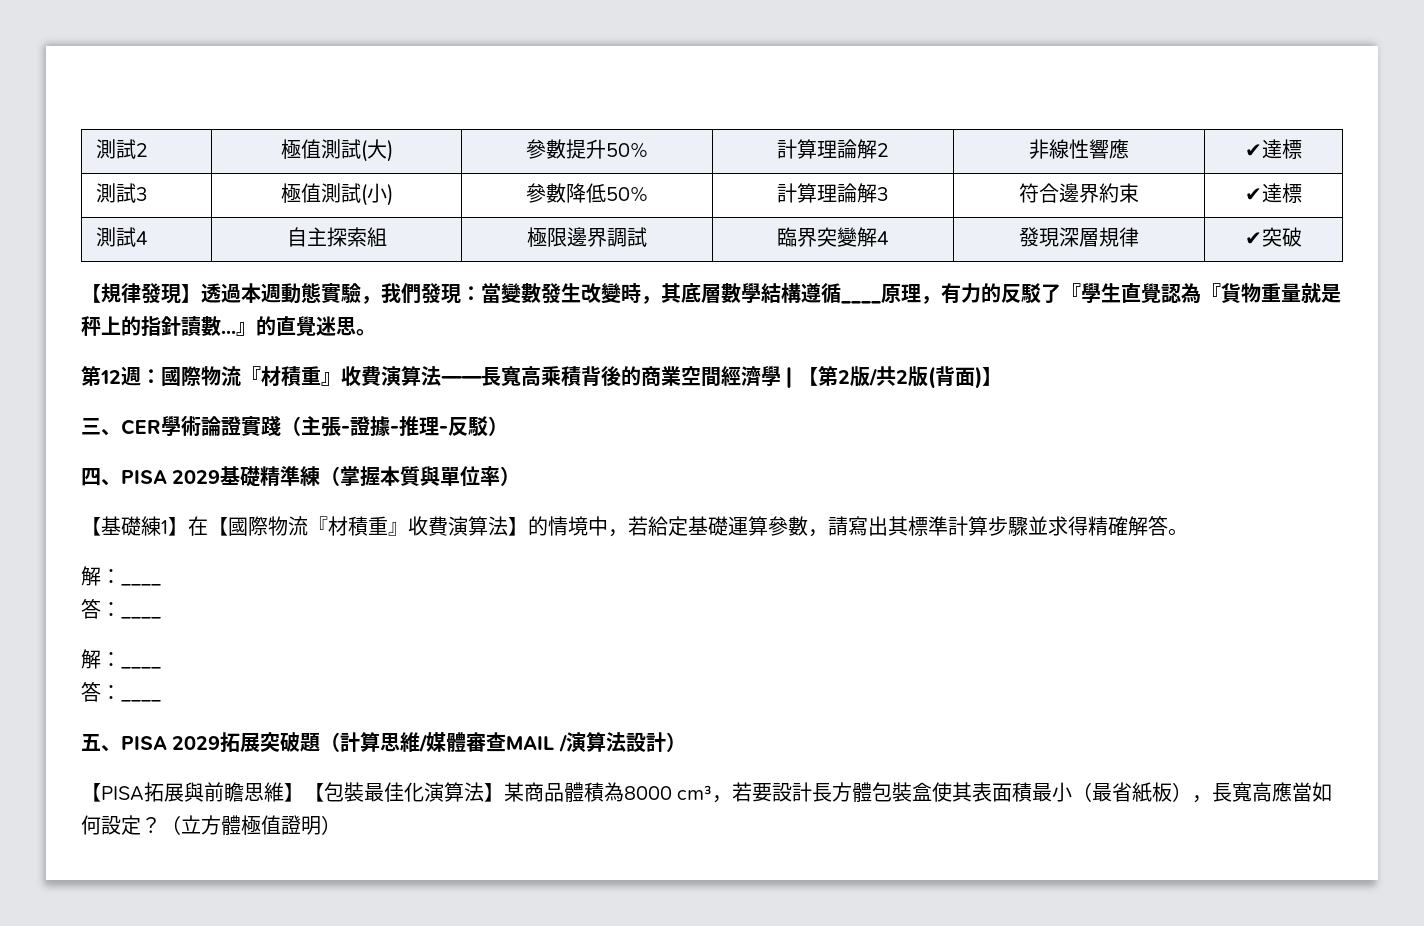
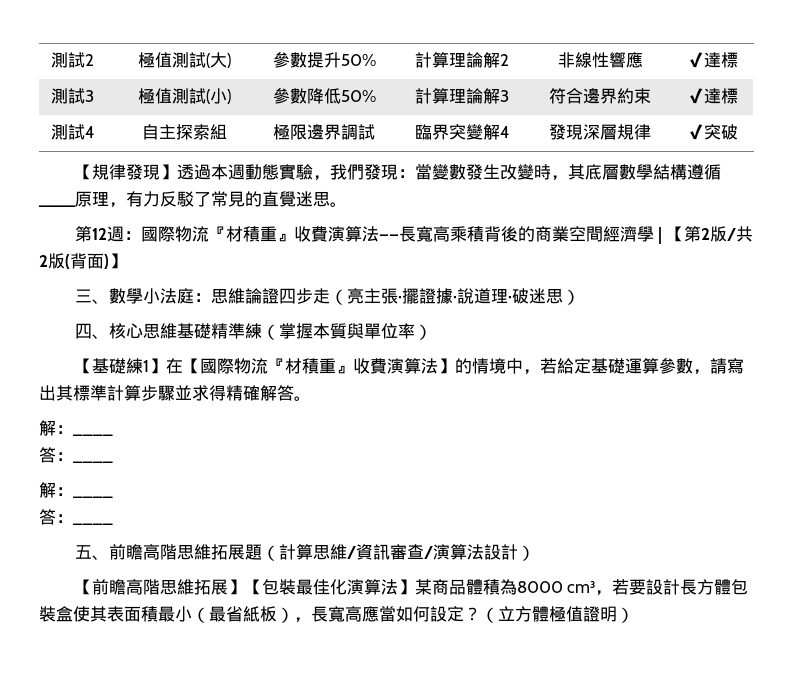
- 【規律發現】透過本週動態實驗，我們發現：當變數發生改變時，其底層數學結構遵循____原理，有力的反駁了『學生直覺認為『貨物重量就是秤上的指針讀數...』的直覺迷思。
+ 【規律發現】透過本週動態實驗，我們發現：當變數發生改變時，其底層數學結構遵循____原理，有力反駁了常見的直覺迷思。
- 三、CER學術論證實踐（主張-證據-推理-反駁）
+ 三、數學小法庭：思維論證四步走（亮主張·擺證據·說道理·破迷思）
- 四、PISA 2029基礎精準練（掌握本質與單位率）
+ 四、核心思維基礎精準練（掌握本質與單位率）
- 五、PISA 2029拓展突破題（計算思維/媒體審查MAIL /演算法設計）
+ 五、前瞻高階思維拓展題（計算思維/資訊審查/演算法設計）
- 【PISA拓展與前瞻思維】【包裝最佳化演算法】某商品體積為8000 cm³，若要設計長方體包裝盒使其表面積最小（最省紙板），長寬高應當如何設定？
+ 【前瞻高階思維拓展】【包裝最佳化演算法】某商品體積為8000 cm³，若要設計長方體包裝盒使其表面積最小（最省紙板），長寬高應當如何設定？

